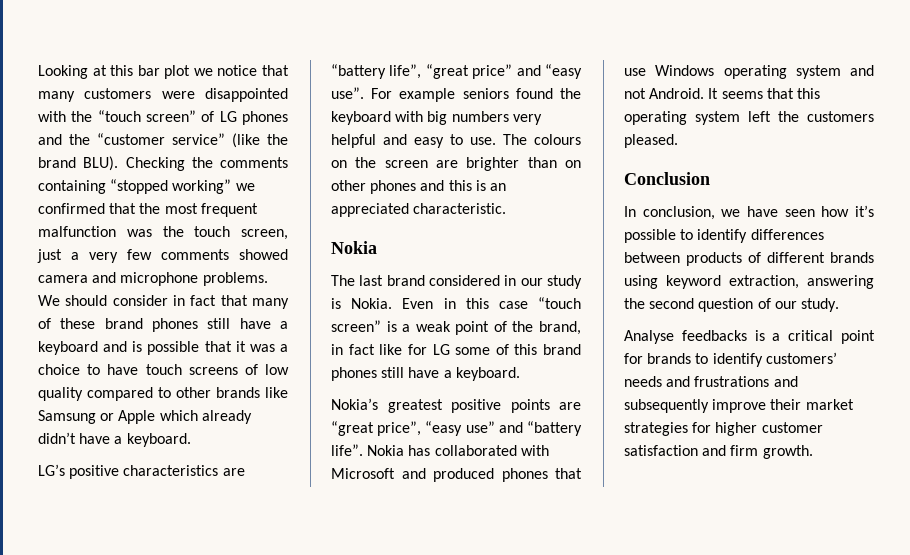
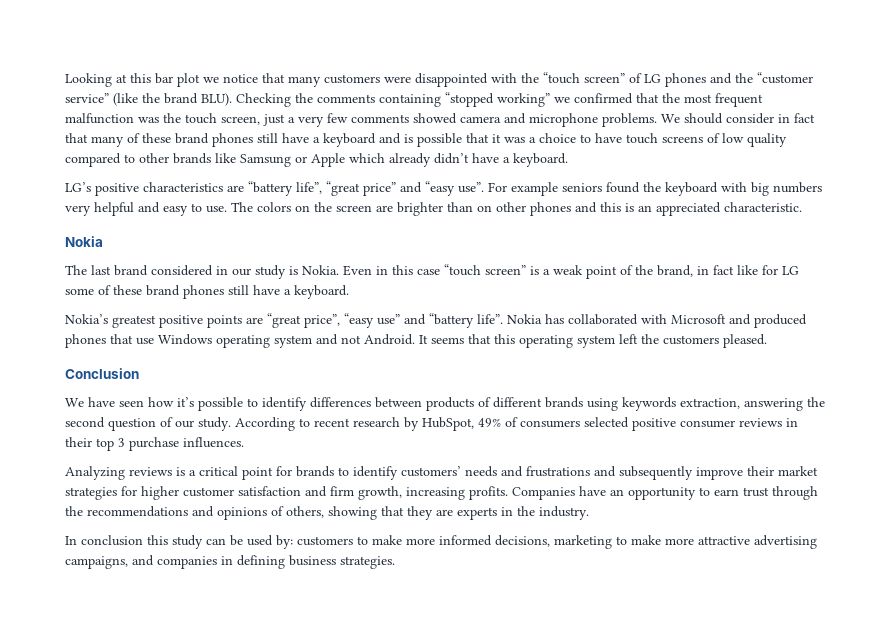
- The colours on the screen are brighter than on other phones and this is an appreciated characteristic.
+ The colors on the screen are brighter than on other phones and this is an appreciated characteristic.
- Even in this case “touch screen” is a weak point of the brand, in fact like for LG some of this brand phones still have a keyboard.
+ Even in this case “touch screen” is a weak point of the brand, in fact like for LG some of these brand phones still have a keyboard.
- In conclusion, we have seen how it’s possible to identify differences between products of different brands using keyword extraction, answering the second question of our study.
- Analyse feedbacks is a critical point for brands to identify customers’ needs and frustrations and subsequently improve their market strategies for higher customer satisfaction and firm growth.
+ We have seen how it’s possible to identify differences between products of different brands using keywords extraction, answering the second question of our study. According to recent research by HubSpot, 49% of consumers selected positive consumer reviews in their top 3 purchase influences.
+ Analyzing reviews is a critical point for brands to identify customers’ needs and frustrations and subsequently improve their market strategies for higher customer satisfaction and firm growth, increasing profits. Companies have an opportunity to earn trust through the recommendations and opinions of others, showing that they are experts in the industry.
+ In conclusion this study can be used by: customers to make more informed decisions, marketing to make more attractive advertising campaigns, and companies in defining business strategies.

